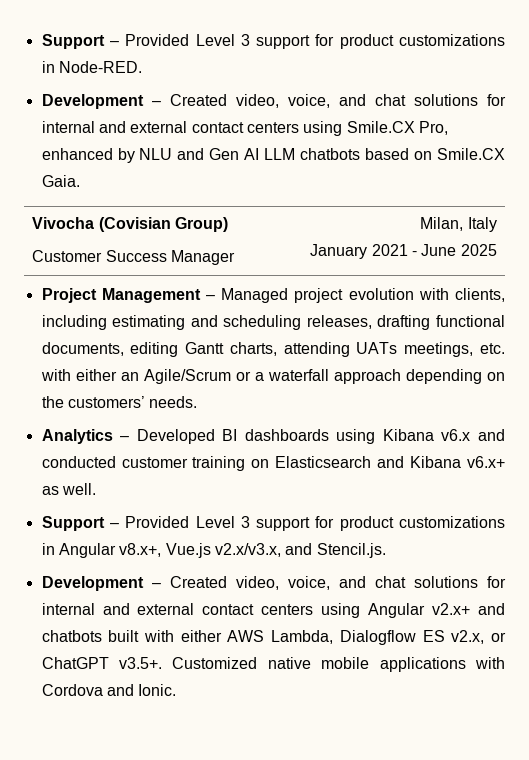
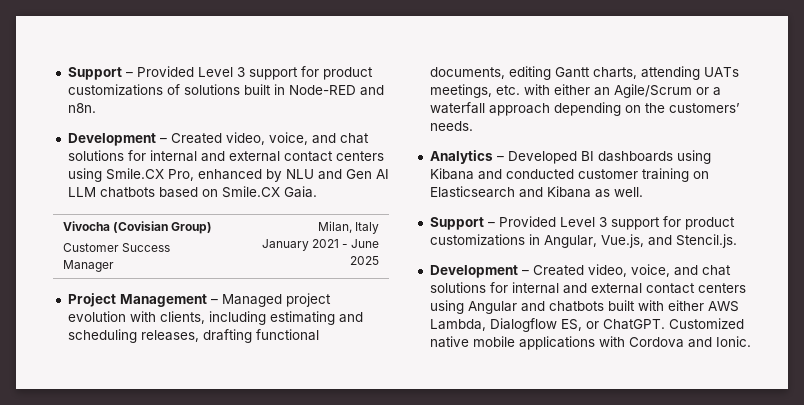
- Support – Provided Level 3 support for product customizations in Node-RED.
+ Support – Provided Level 3 support for product customizations of solutions built in Node-RED and n8n.
- Analytics – Developed BI dashboards using Kibana v6.x and conducted customer training on Elasticsearch and Kibana v6.x+ as well.
+ Analytics – Developed BI dashboards using Kibana and conducted customer training on Elasticsearch and Kibana as well.
- Support – Provided Level 3 support for product customizations in Angular v8.x+, Vue.js v2.x/v3.x, and Stencil.js.
+ Support – Provided Level 3 support for product customizations in Angular, Vue.js, and Stencil.js.
- Development – Created video, voice, and chat solutions for internal and external contact centers using Angular v2.x+ and chatbots built with either AWS Lambda, Dialogflow ES v2.x, or ChatGPT v3.5+. Customized native mobile applications with Cordova and Ionic.
+ Development – Created video, voice, and chat solutions for internal and external contact centers using Angular and chatbots built with either AWS Lambda, Dialogflow ES, or ChatGPT. Customized native mobile applications with Cordova and Ionic.

